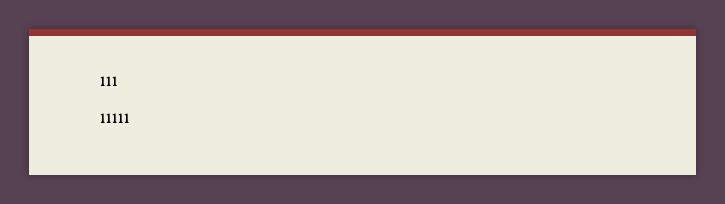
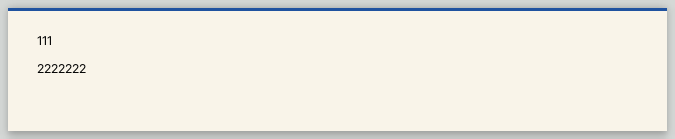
- 11111
+ 2222222

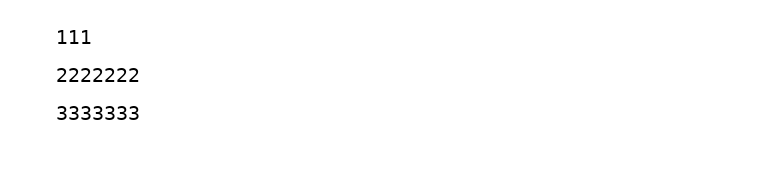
+ 3333333

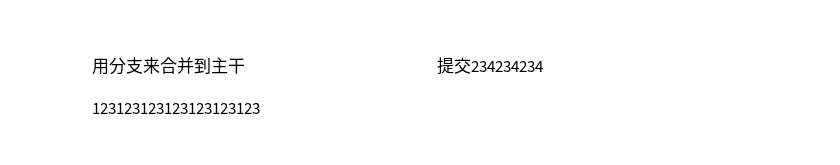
- 111
- 2222222
- 3333333
+ 用分支来合并到主干
+ 123123123123123123123
+ 提交234234234

